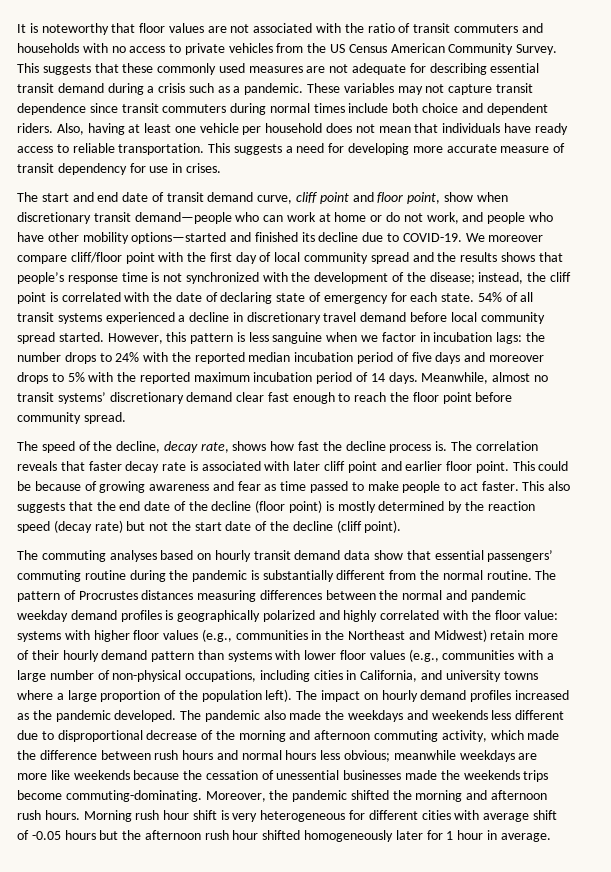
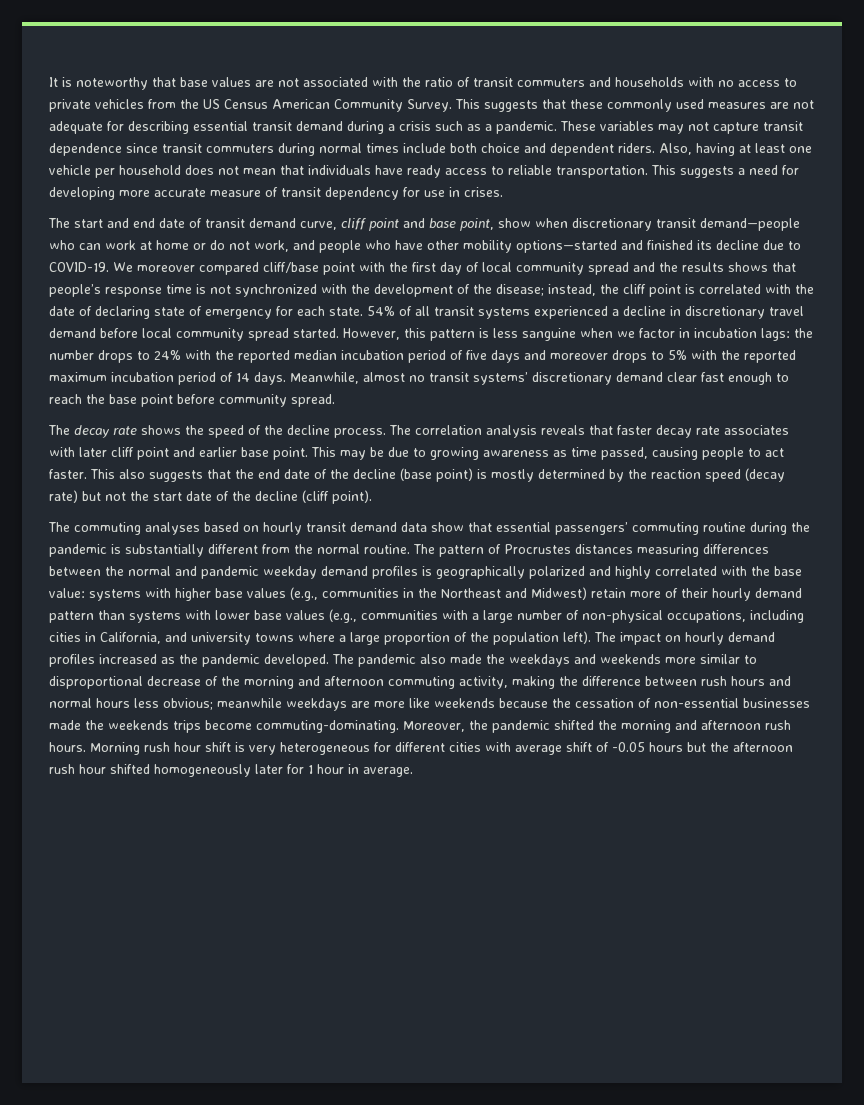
- It is noteworthy that floor values are not associated with the ratio of transit commuters and households with no access to private vehicles from the US Census American Community Survey.
+ It is noteworthy that base values are not associated with the ratio of transit commuters and households with no access to private vehicles from the US Census American Community Survey.
- The start and end date of transit demand curve, cliff point and floor point, show when discretionary transit demand—people who can work at home or do not work, and people who have other mobility options—started and finished its decline due to COVID-19.
+ The start and end date of transit demand curve, cliff point and base point, show when discretionary transit demand—people who can work at home or do not work, and people who have other mobility options—started and finished its decline due to COVID-19.
- We moreover compare cliff/floor point with the first day of local community spread and the results shows that people’s response time is not synchronized with the development of the disease; instead, the cliff point is correlated with the date of declaring state of emergency for each state.
+ We moreover compared cliff/base point with the first day of local community spread and the results shows that people’s response time is not synchronized with the development of the disease; instead, the cliff point is correlated with the date of declaring state of emergency for each state.
- Meanwhile, almost no transit systems’ discretionary demand clear fast enough to reach the floor point before community spread.
+ Meanwhile, almost no transit systems’ discretionary demand clear fast enough to reach the base point before community spread.
- The speed of the decline, decay rate, shows how fast the decline process is.
+ The decay rate shows the speed of the decline process.
- The correlation reveals that faster decay rate is associated with later cliff point and earlier floor point.
+ The correlation analysis reveals that faster decay rate associates with later cliff point and earlier base point.
- This could be because of growing awareness and fear as time passed to make people to act faster.
+ This may be due to growing awareness as time passed, causing people to act faster.
- This also suggests that the end date of the decline (floor point) is mostly determined by the reaction speed (decay rate) but not the start date of the decline (cliff point).
+ This also suggests that the end date of the decline (base point) is mostly determined by the reaction speed (decay rate) but not the start date of the decline (cliff point).
- The pattern of Procrustes distances measuring differences between the normal and pandemic weekday demand profiles is geographically polarized and highly correlated with the floor value:
+ The pattern of Procrustes distances measuring differences between the normal and pandemic weekday demand profiles is geographically polarized and highly correlated with the base value:
- systems with higher floor values (e.g., communities in the Northeast and Midwest) retain more of their hourly demand pattern than systems with lower floor values (e.g., communities with a large number of non-physical occupations, including cities in California, and university towns where a large proportion of the population left).
+ systems with higher base values (e.g., communities in the Northeast and Midwest) retain more of their hourly demand pattern than systems with lower base values (e.g., communities with a large number of non-physical occupations, including cities in California, and university towns where a large proportion of the population left).
- The pandemic also made the weekdays and weekends less different due to disproportional decrease of the morning and afternoon commuting activity, which made the difference between rush hours and normal hours less obvious; meanwhile weekdays are more like weekends because the cessation of unessential businesses made the weekends trips become commuting-dominating.
+ The pandemic also made the weekdays and weekends more similar to disproportional decrease of the morning and afternoon commuting activity, making the difference between rush hours and normal hours less obvious; meanwhile weekdays are more like weekends because the cessation of non-essential businesses made the weekends trips become commuting-dominating.

